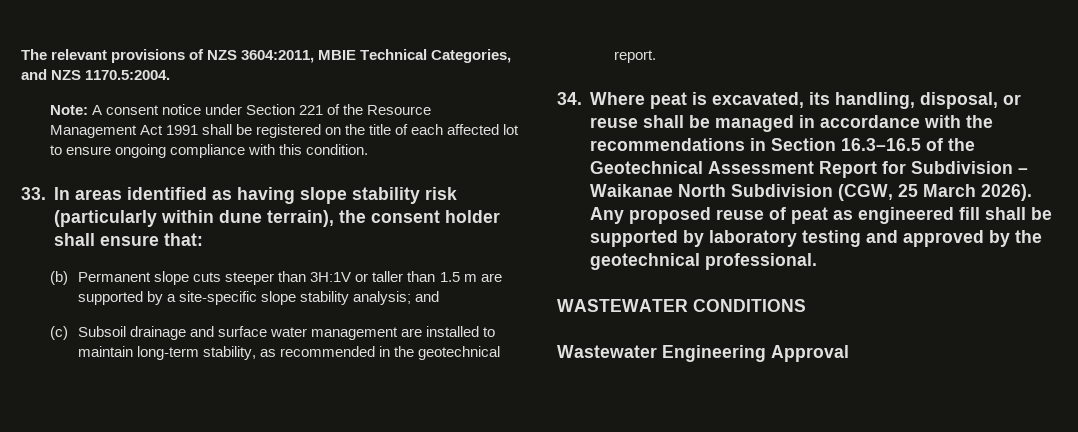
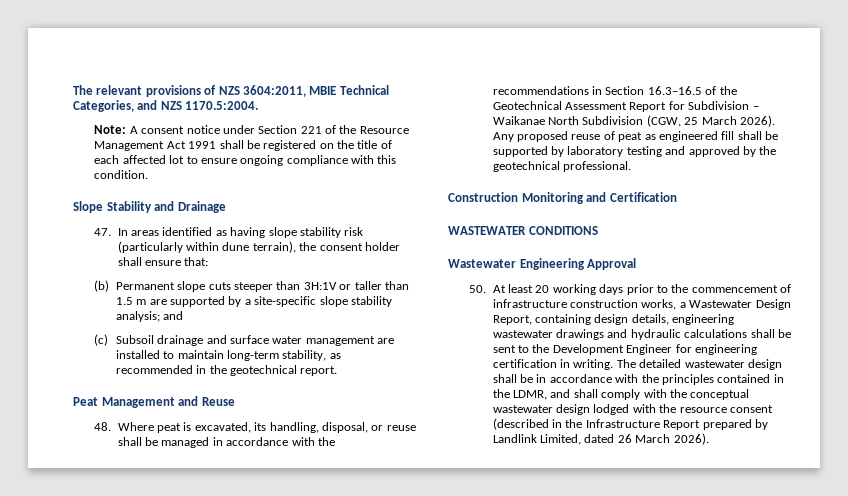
- 33. In areas identified as having slope stability risk (particularly within dune terrain), the consent holder shall ensure that:
+ Slope Stability and Drainage
+ 47. In areas identified as having slope stability risk (particularly within dune terrain), the consent holder shall ensure that:
- 34. Where peat is excavated, its handling, disposal, or reuse shall be managed in accordance with the recommendations in Section 16.3–16.5 of the Geotechnical Assessment Report for Subdivision – Waikanae North Subdivision (CGW, 25 March 2026).
+ Peat Management and Reuse
+ 48. Where peat is excavated, its handling, disposal, or reuse shall be managed in accordance with the recommendations in Section 16.3–16.5 of the Geotechnical Assessment Report for Subdivision – Waikanae North Subdivision (CGW, 25 March 2026).
+ Construction Monitoring and Certification
+ 50. At least 20 working days prior to the commencement of infrastructure construction works, a Wastewater Design Report, containing design details, engineering wastewater drawings and hydraulic calculations shall be sent to the Development Engineer for engineering certification in writing. The detailed wastewater design shall be in accordance with the principles contained in the LDMR, and shall comply with the conceptual wastewater design lodged with the resource consent (described in the Infrastructure Report prepared by Landlink Limited, dated 26 March 2026).

